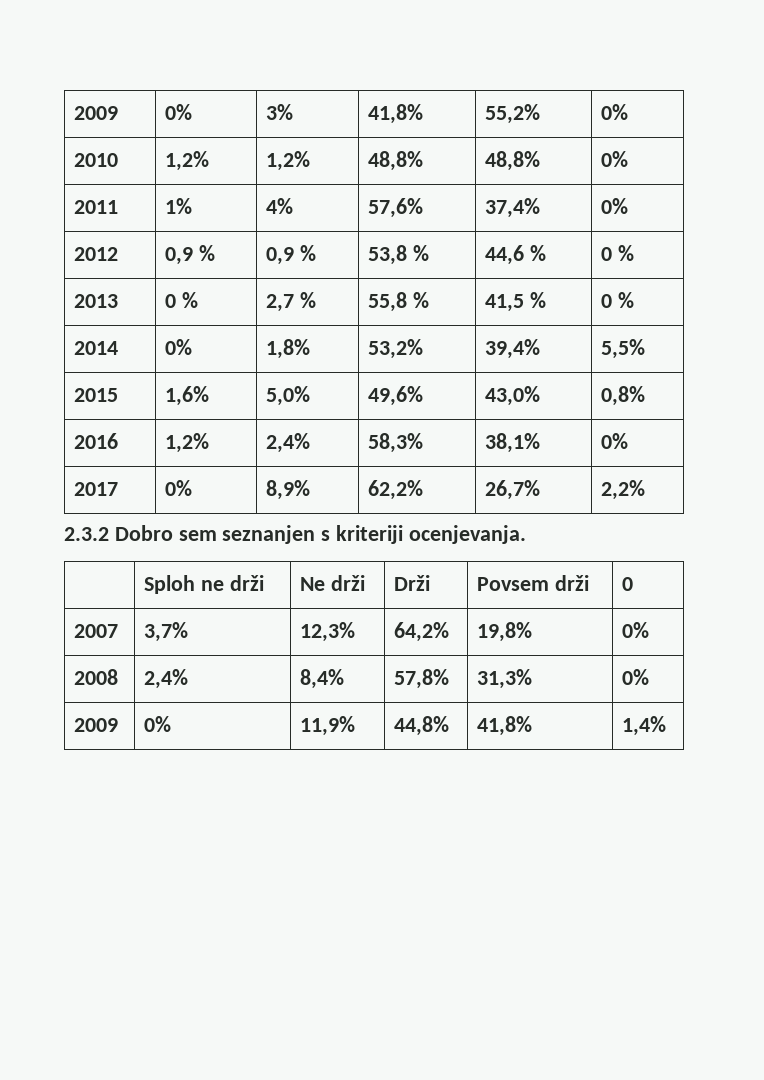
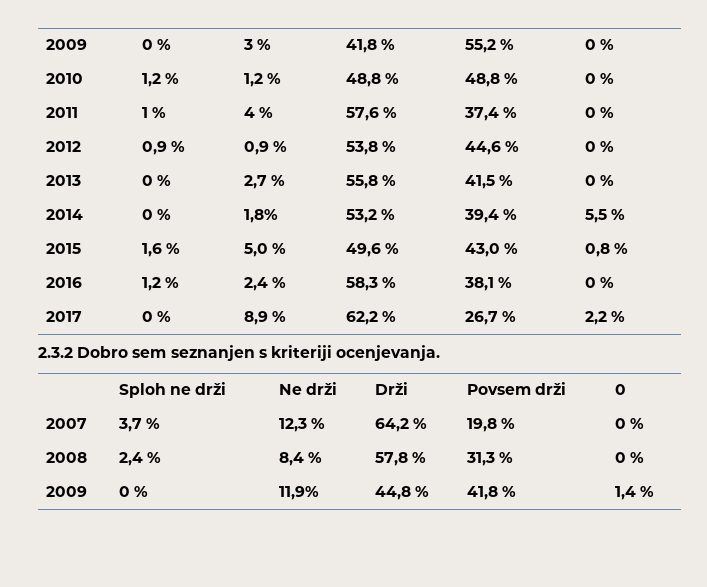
- 2009 | 0% | 3% | 41,8% | 55,2% | 0%
- 2010 | 1,2% | 1,2% | 48,8% | 48,8% | 0%
- 2011 | 1% | 4% | 57,6% | 37,4% | 0%
+ 2009 | 0 % | 3 % | 41,8 % | 55,2 % | 0 %
+ 2010 | 1,2 % | 1,2 % | 48,8 % | 48,8 % | 0 %
+ 2011 | 1 % | 4 % | 57,6 % | 37,4 % | 0 %
- 2014 | 0% | 1,8% | 53,2% | 39,4% | 5,5%
- 2015 | 1,6% | 5,0% | 49,6% | 43,0% | 0,8%
- 2016 | 1,2% | 2,4% | 58,3% | 38,1% | 0%
- 2017 | 0% | 8,9% | 62,2% | 26,7% | 2,2%
+ 2014 | 0 % | 1,8% | 53,2 % | 39,4 % | 5,5 %
+ 2015 | 1,6 % | 5,0 % | 49,6 % | 43,0 % | 0,8 %
+ 2016 | 1,2 % | 2,4 % | 58,3 % | 38,1 % | 0 %
+ 2017 | 0 % | 8,9 % | 62,2 % | 26,7 % | 2,2 %
- 2007 | 3,7% | 12,3% | 64,2% | 19,8% | 0%
- 2008 | 2,4% | 8,4% | 57,8% | 31,3% | 0%
- 2009 | 0% | 11,9% | 44,8% | 41,8% | 1,4%
+ 2007 | 3,7 % | 12,3 % | 64,2 % | 19,8 % | 0 %
+ 2008 | 2,4 % | 8,4 % | 57,8 % | 31,3 % | 0 %
+ 2009 | 0 % | 11,9% | 44,8 % | 41,8 % | 1,4 %

